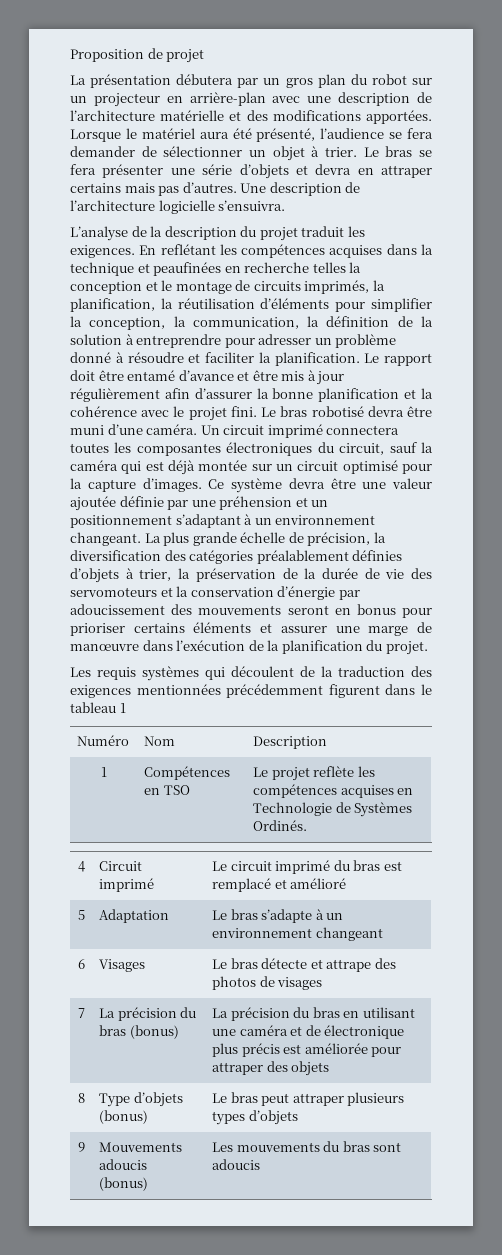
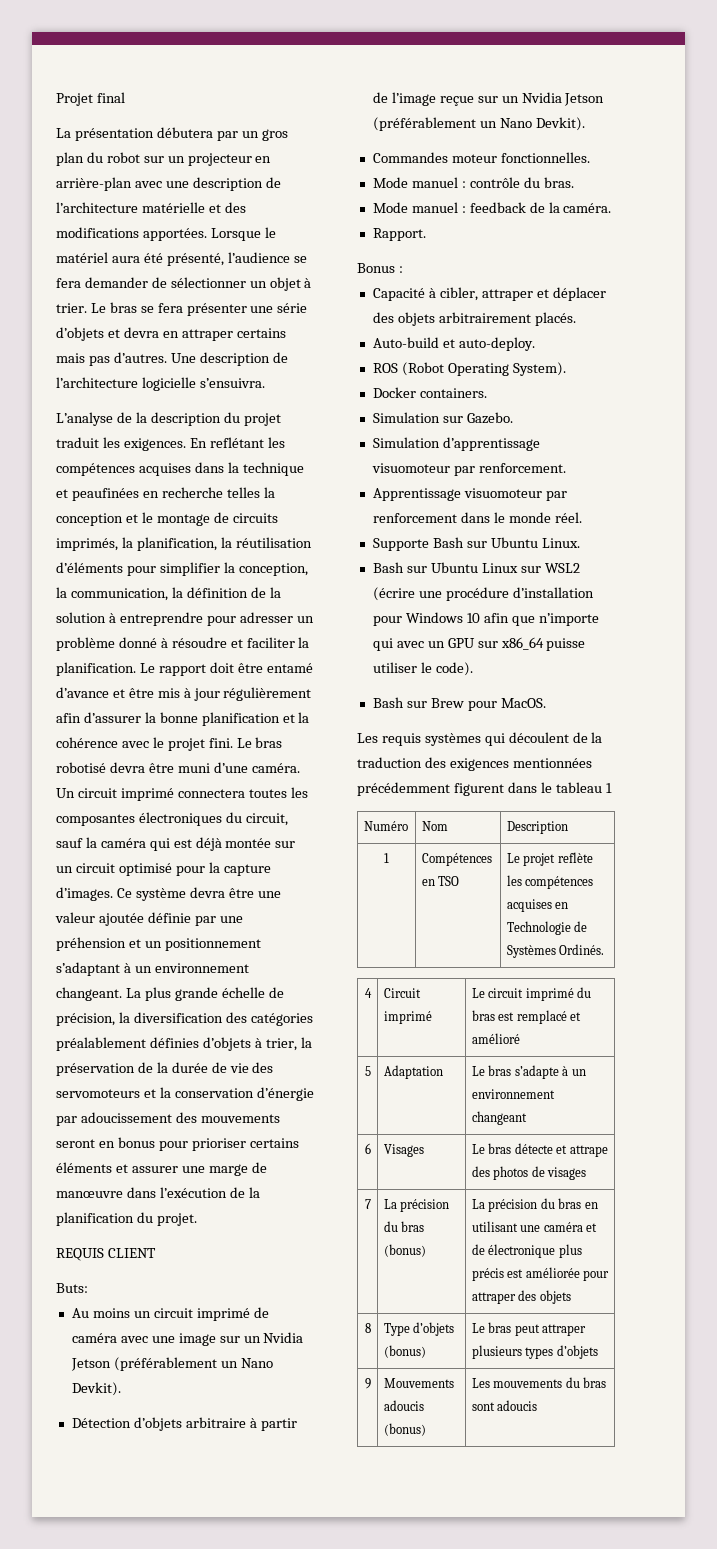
- Proposition de projet
+ Projet final
+ REQUIS CLIENT
+ Buts:
+ Au moins un circuit imprimé de caméra avec une image sur un Nvidia Jetson (préférablement un Nano Devkit).
+ Détection d’objets arbitraire à partir de l’image reçue sur un Nvidia Jetson (préférablement un Nano Devkit).
+ Commandes moteur fonctionnelles.
+ Mode manuel : contrôle du bras.
+ Mode manuel : feedback de la caméra.
+ Rapport.
+ Bonus :
+ Capacité à cibler, attraper et déplacer des objets arbitrairement placés.
+ Auto-build et auto-deploy.
+ ROS (Robot Operating System).
+ Docker containers.
+ Simulation sur Gazebo.
+ Simulation d’apprentissage visuomoteur par renforcement.
+ Apprentissage visuomoteur par renforcement dans le monde réel.
+ Supporte Bash sur Ubuntu Linux.
+ Bash sur Ubuntu Linux sur WSL2 (écrire une procédure d’installation pour Windows 10 afin que n’importe qui avec un GPU sur x86_64 puisse utiliser le code).
+ Bash sur Brew pour MacOS.

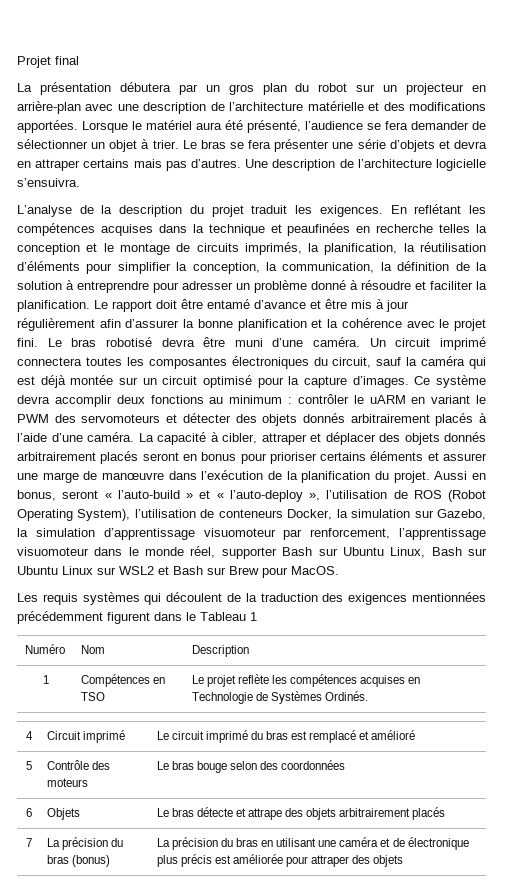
- Ce système devra être une valeur ajoutée définie par une préhension et un positionnement s’adaptant à un environnement changeant. La plus grande échelle de précision, la diversification des catégories préalablement définies d’objets à trier, la préservation de la durée de vie des servomoteurs et la conservation d’énergie par adoucissement des mouvements seront en bonus pour prioriser certains éléments et assurer une marge de manœuvre dans l’exécution de la planification du projet.
- REQUIS CLIENT
- Buts:
- Au moins un circuit imprimé de caméra avec une image sur un Nvidia Jetson (préférablement un Nano Devkit).
- Détection d’objets arbitraire à partir de l’image reçue sur un Nvidia Jetson (préférablement un Nano Devkit).
- Commandes moteur fonctionnelles.
- Mode manuel : contrôle du bras.
- Mode manuel : feedback de la caméra.
- Rapport.
- Bonus :
- Capacité à cibler, attraper et déplacer des objets arbitrairement placés.
- Auto-build et auto-deploy.
- ROS (Robot Operating System).
- Docker containers.
- Simulation sur Gazebo.
- Simulation d’apprentissage visuomoteur par renforcement.
- Apprentissage visuomoteur par renforcement dans le monde réel.
- Supporte Bash sur Ubuntu Linux.
- Bash sur Ubuntu Linux sur WSL2 (écrire une procédure d’installation pour Windows 10 afin que n’importe qui avec un GPU sur x86_64 puisse utiliser le code).
- Bash sur Brew pour MacOS.
+ Ce système devra accomplir deux fonctions au minimum : contrôler le uARM en variant le PWM des servomoteurs et détecter des objets donnés arbitrairement placés à l’aide d’une caméra. La capacité à cibler, attraper et déplacer des objets donnés arbitrairement placés seront en bonus pour prioriser certains éléments et assurer une marge de manœuvre dans l’exécution de la planification du projet. Aussi en bonus, seront « l’auto-build » et « l’auto-deploy », l’utilisation de ROS (Robot Operating System), l’utilisation de conteneurs Docker, la simulation sur Gazebo, la simulation d’apprentissage visuomoteur par renforcement, l’apprentissage visuomoteur dans le monde réel, supporter Bash sur Ubuntu Linux, Bash sur Ubuntu Linux sur WSL2 et Bash sur Brew pour MacOS.
- Les requis systèmes qui découlent de la traduction des exigences mentionnées précédemment figurent dans le tableau 1
+ Les requis systèmes qui découlent de la traduction des exigences mentionnées précédemment figurent dans le Tableau 1
- 5 | Adaptation | Le bras s’adapte à un environnement changeant
+ 5 | Contrôle des moteurs | Le bras bouge selon des coordonnées
- 6 | Visages | Le bras détecte et attrape des photos de visages
+ 6 | Objets | Le bras détecte et attrape des objets arbitrairement placés
- 8 | Type d’objets (bonus) | Le bras peut attraper plusieurs types d’objets
- 9 | Mouvements adoucis (bonus) | Les mouvements du bras sont adoucis

